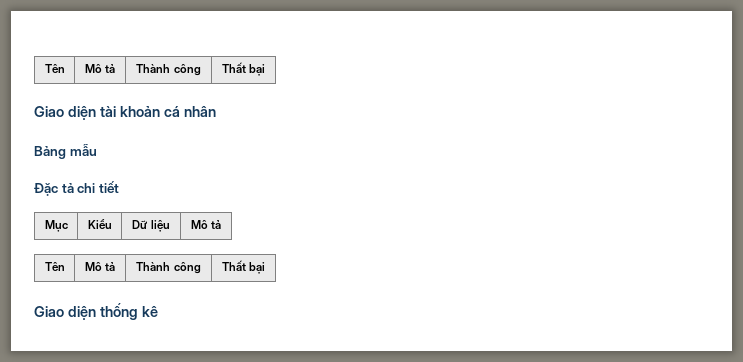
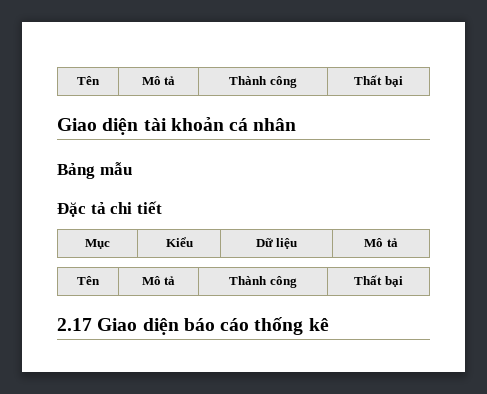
- Giao diện thống kê
+ 2.17 Giao diện báo cáo thống kê

